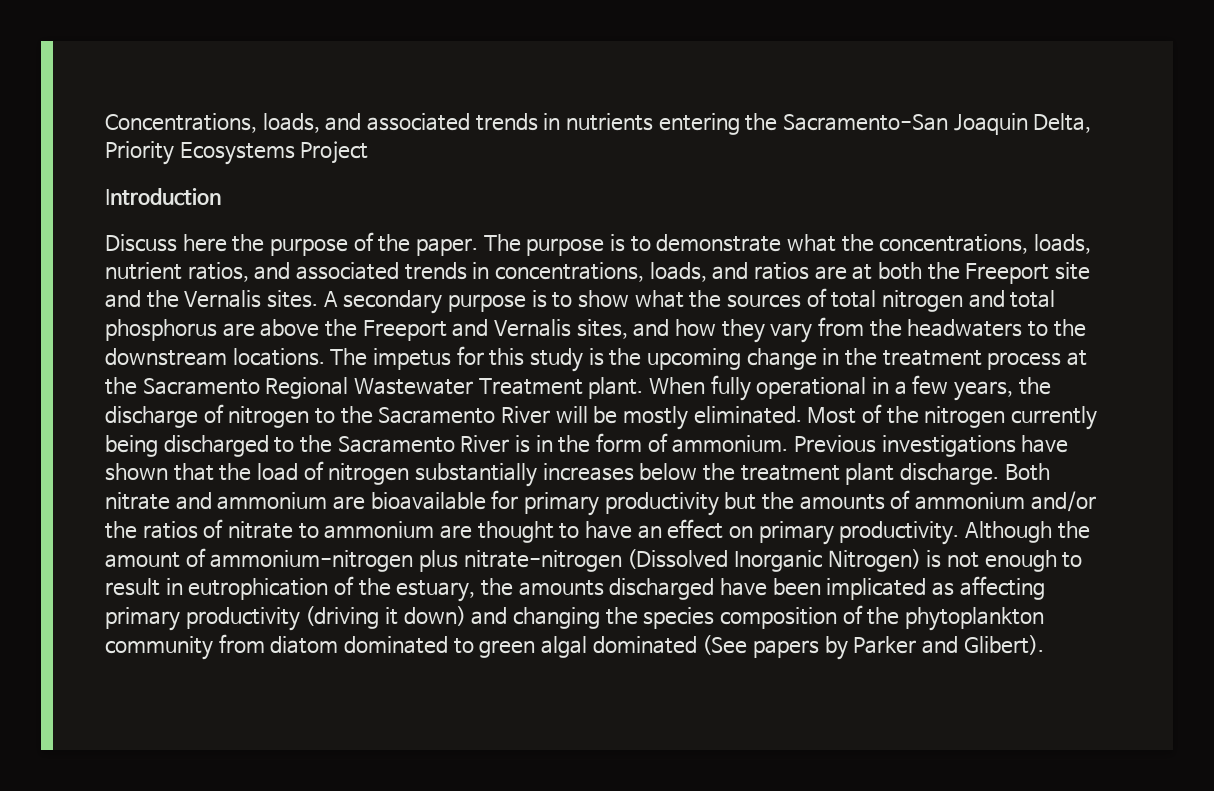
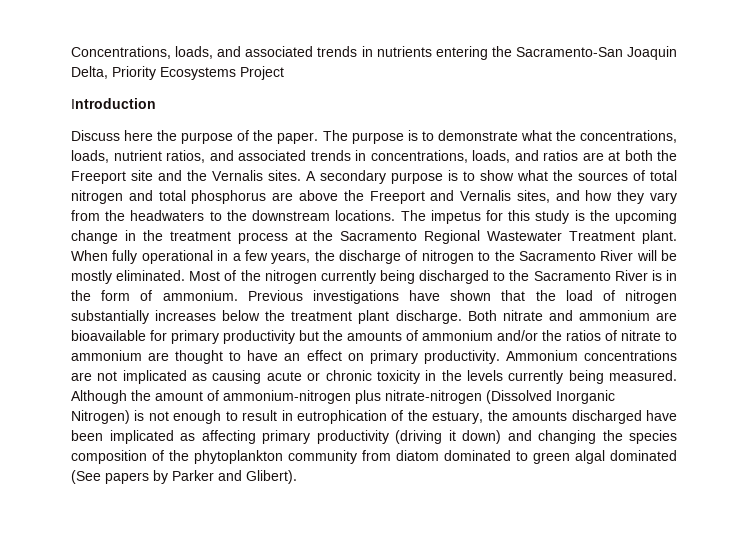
+ Ammonium concentrations are not implicated as causing acute or chronic toxicity in the levels currently being measured.

